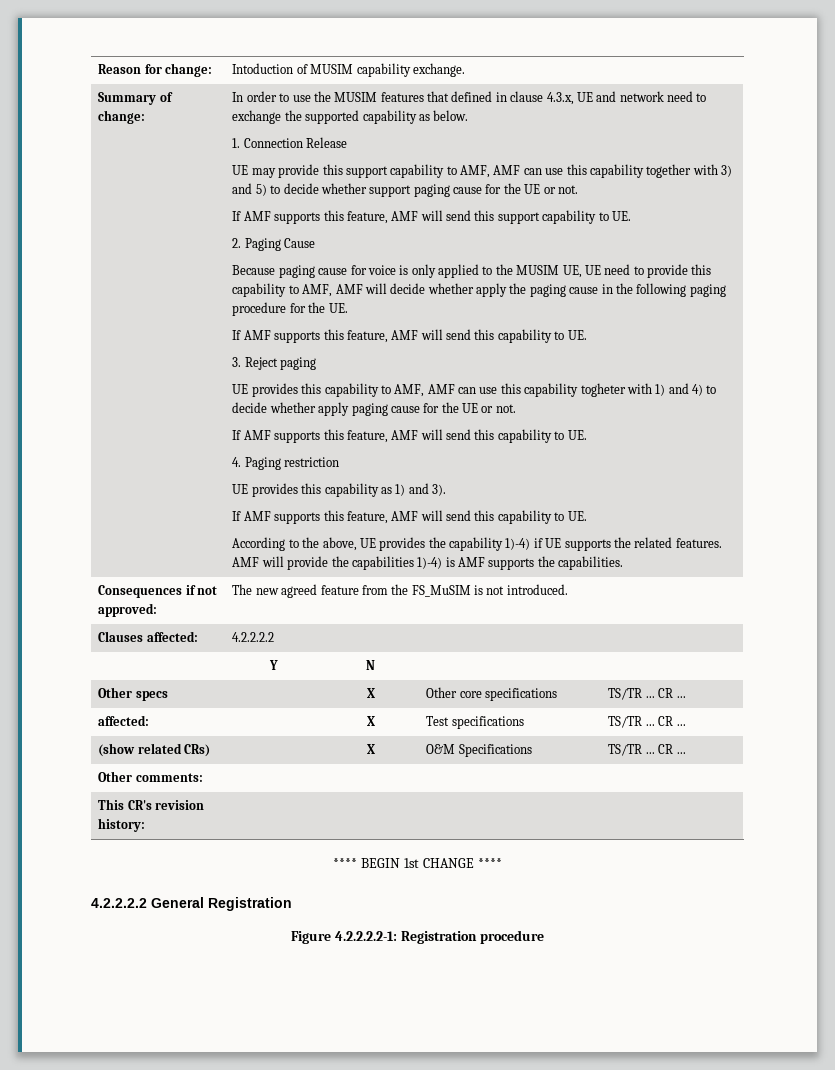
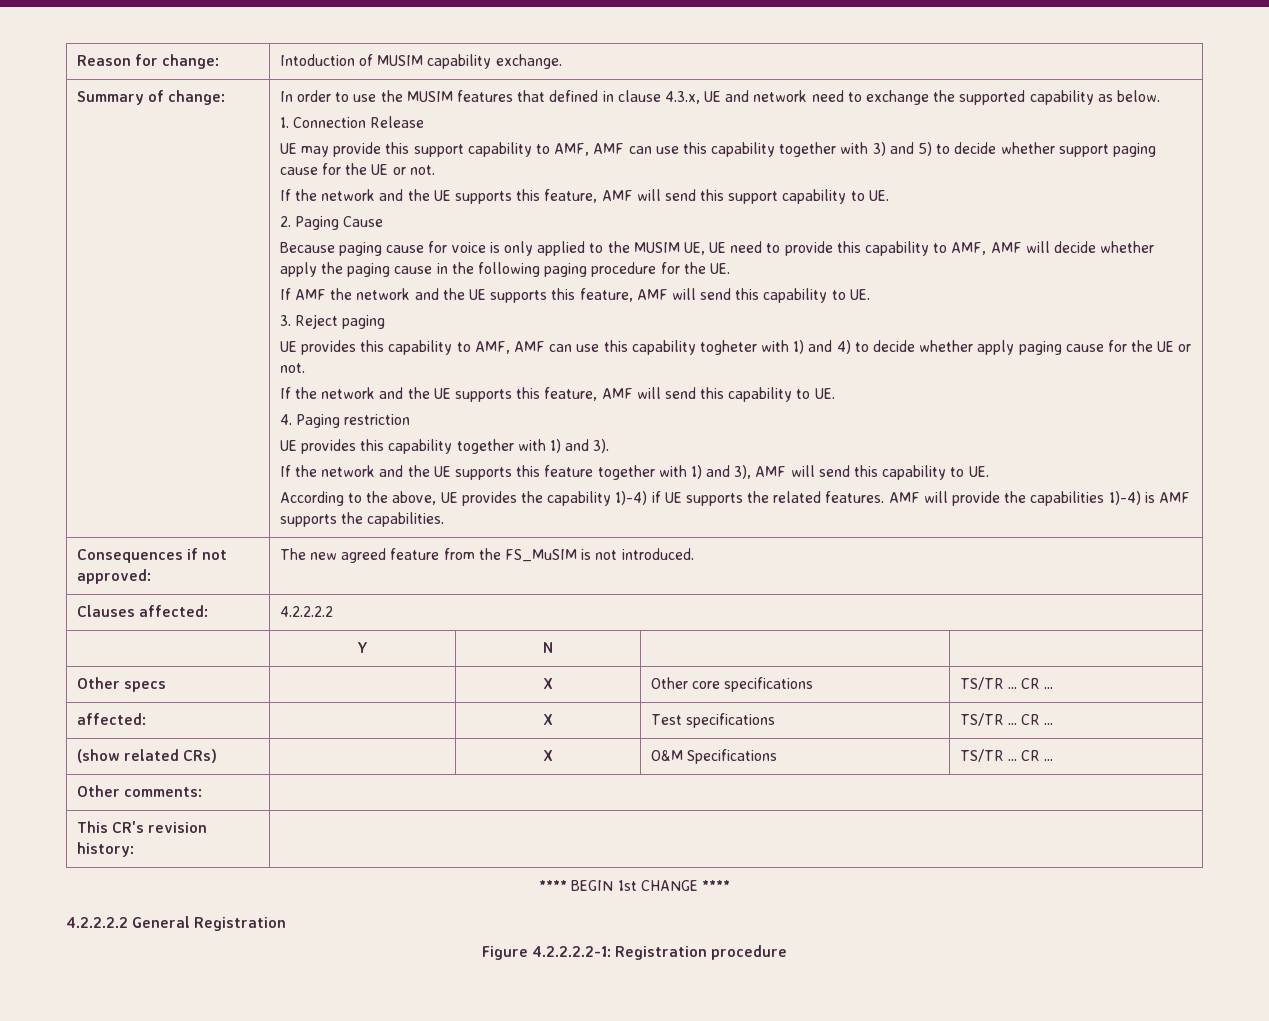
- If AMF supports this feature, AMF will send this support capability to UE.
+ If the network and the UE supports this feature, AMF will send this support capability to UE.
  Because paging cause for voice is only applied to the MUSIM UE, UE need to provide this capability to AMF, AMF will decide whether apply the paging cause in the following paging procedure for the UE.
- If AMF supports this feature, AMF will send this capability to UE.
+ If AMF the network and the UE supports this feature, AMF will send this capability to UE.
  UE provides this capability to AMF, AMF can use this capability togheter with 1) and 4) to decide whether apply paging cause for the UE or not.
- If AMF supports this feature, AMF will send this capability to UE.
+ If the network and the UE supports this feature, AMF will send this capability to UE.
- UE provides this capability as 1) and 3).
- If AMF supports this feature, AMF will send this capability to UE.
+ UE provides this capability together with 1) and 3).
+ If the network and the UE supports this feature together with 1) and 3), AMF will send this capability to UE.

